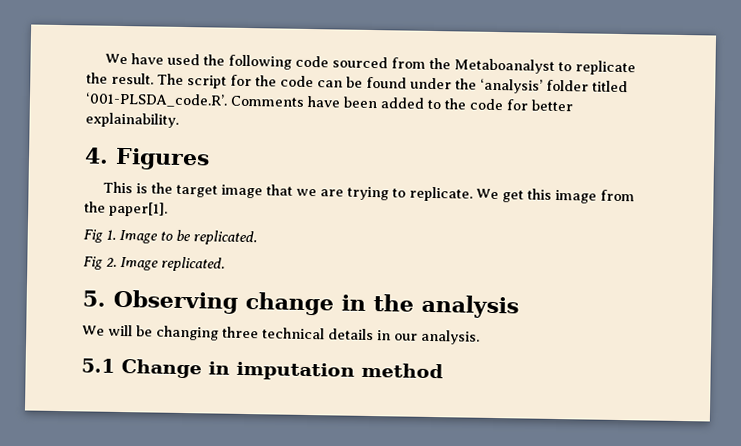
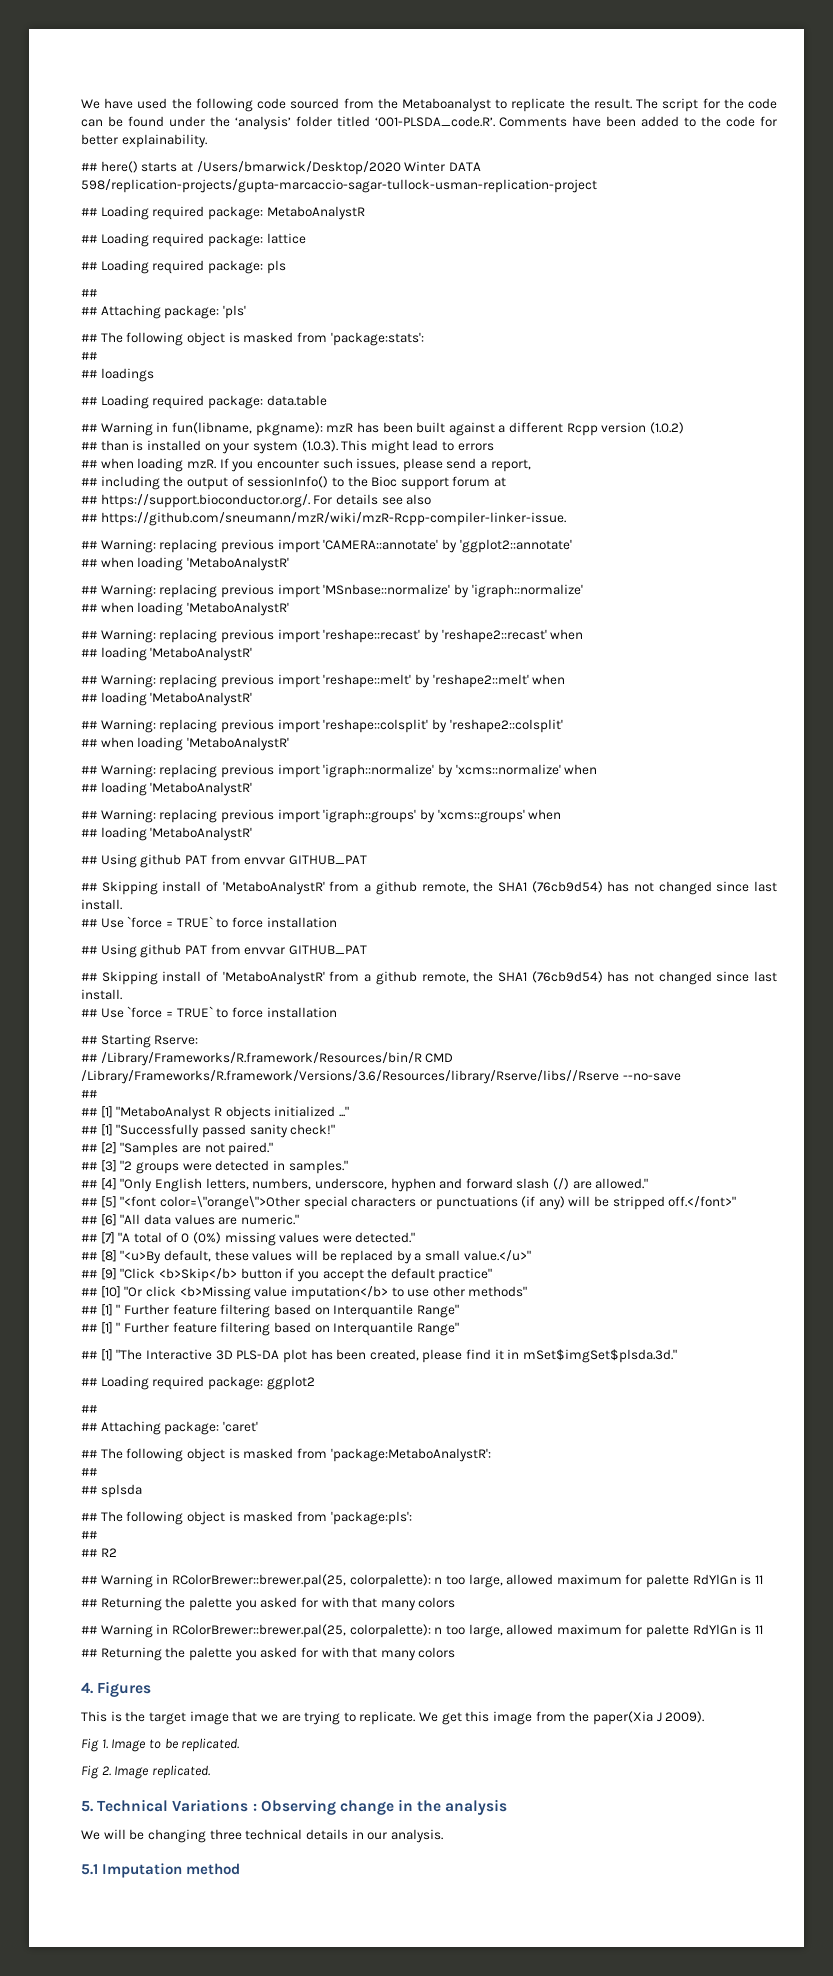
+ ## here() starts at /Users/bmarwick/Desktop/2020 Winter DATA 598/replication-projects/gupta-marcaccio-sagar-tullock-usman-replication-project
+ ## Loading required package: MetaboAnalystR
+ ## Loading required package: lattice
+ ## Loading required package: pls
+ ##
+ ## Attaching package: 'pls'
+ ## The following object is masked from 'package:stats':
+ ##
+ ## loadings
+ ## Loading required package: data.table
+ ## Warning in fun(libname, pkgname): mzR has been built against a different Rcpp version (1.0.2)
+ ## than is installed on your system (1.0.3). This might lead to errors
+ ## when loading mzR. If you encounter such issues, please send a report,
+ ## including the output of sessionInfo() to the Bioc support forum at
+ ## https://support.bioconductor.org/. For details see also
+ ## https://github.com/sneumann/mzR/wiki/mzR-Rcpp-compiler-linker-issue.
+ ## Warning: replacing previous import 'CAMERA::annotate' by 'ggplot2::annotate'
+ ## when loading 'MetaboAnalystR'
+ ## Warning: replacing previous import 'MSnbase::normalize' by 'igraph::normalize'
+ ## when loading 'MetaboAnalystR'
+ ## Warning: replacing previous import 'reshape::recast' by 'reshape2::recast' when
+ ## loading 'MetaboAnalystR'
+ ## Warning: replacing previous import 'reshape::melt' by 'reshape2::melt' when
+ ## loading 'MetaboAnalystR'
+ ## Warning: replacing previous import 'reshape::colsplit' by 'reshape2::colsplit'
+ ## when loading 'MetaboAnalystR'
+ ## Warning: replacing previous import 'igraph::normalize' by 'xcms::normalize' when
+ ## loading 'MetaboAnalystR'
+ ## Warning: replacing previous import 'igraph::groups' by 'xcms::groups' when
+ ## loading 'MetaboAnalystR'
+ ## Using github PAT from envvar GITHUB_PAT
+ ## Skipping install of 'MetaboAnalystR' from a github remote, the SHA1 (76cb9d54) has not changed since last install.
+ ## Use `force = TRUE` to force installation
+ ## Using github PAT from envvar GITHUB_PAT
+ ## Skipping install of 'MetaboAnalystR' from a github remote, the SHA1 (76cb9d54) has not changed since last install.
+ ## Use `force = TRUE` to force installation
+ ## Starting Rserve:
+ ## /Library/Frameworks/R.framework/Resources/bin/R CMD /Library/Frameworks/R.framework/Versions/3.6/Resources/library/Rserve/libs//Rserve --no-save
+ ##
+ ## [1] "MetaboAnalyst R objects initialized ..."
+ ## [1] "Successfully passed sanity check!"
+ ## [2] "Samples are not paired."
+ ## [3] "2 groups were detected in samples."
+ ## [4] "Only English letters, numbers, underscore, hyphen and forward slash (/) are allowed."
+ ## [5] "<font color=\"orange\">Other special characters or punctuations (if any) will be stripped off.</font>"
+ ## [6] "All data values are numeric."
+ ## [7] "A total of 0 (0%) missing values were detected."
+ ## [8] "<u>By default, these values will be replaced by a small value.</u>"
+ ## [9] "Click <b>Skip</b> button if you accept the default practice"
+ ## [10] "Or click <b>Missing value imputation</b> to use other methods"
+ ## [1] " Further feature filtering based on Interquantile Range"
+ ## [1] " Further feature filtering based on Interquantile Range"
+ ## [1] "The Interactive 3D PLS-DA plot has been created, please find it in mSet$imgSet$plsda.3d."
+ ## Loading required package: ggplot2
+ ##
+ ## Attaching package: 'caret'
+ ## The following object is masked from 'package:MetaboAnalystR':
+ ##
+ ## splsda
+ ## The following object is masked from 'package:pls':
+ ##
+ ## R2
+ ## Warning in RColorBrewer::brewer.pal(25, colorpalette): n too large, allowed maximum for palette RdYlGn is 11
+ ## Returning the palette you asked for with that many colors
+ ## Warning in RColorBrewer::brewer.pal(25, colorpalette): n too large, allowed maximum for palette RdYlGn is 11
+ ## Returning the palette you asked for with that many colors
- We get this image from the paper[1].
+ We get this image from the paper(Xia J 2009).
- 5. Observing change in the analysis
+ 5. Technical Variations : Observing change in the analysis
- 5.1 Change in imputation method
+ 5.1 Imputation method

